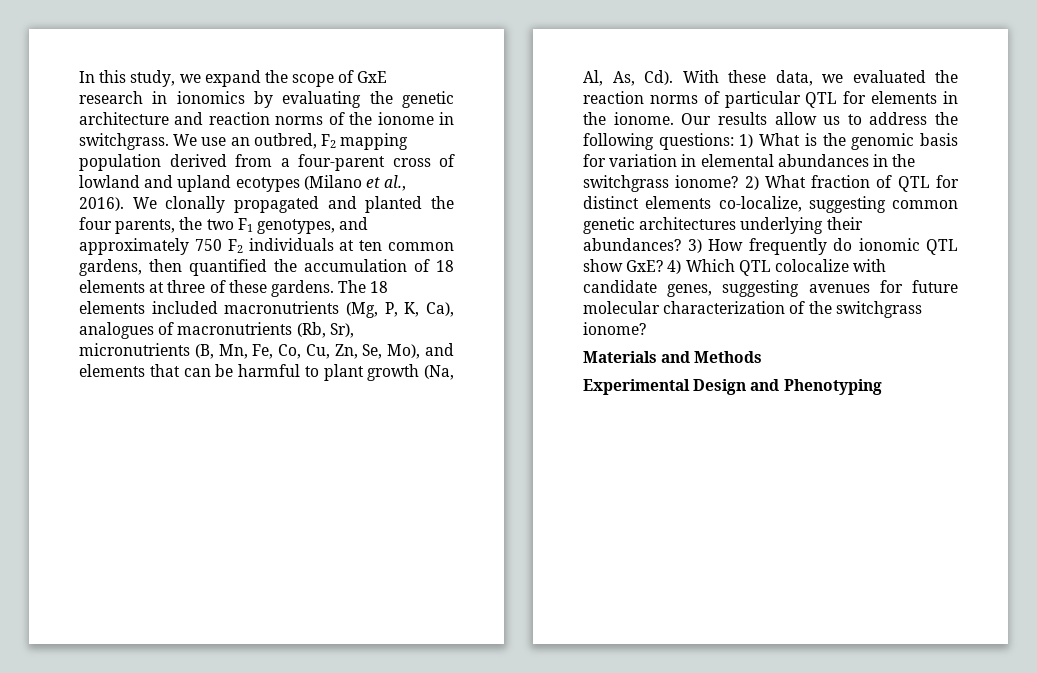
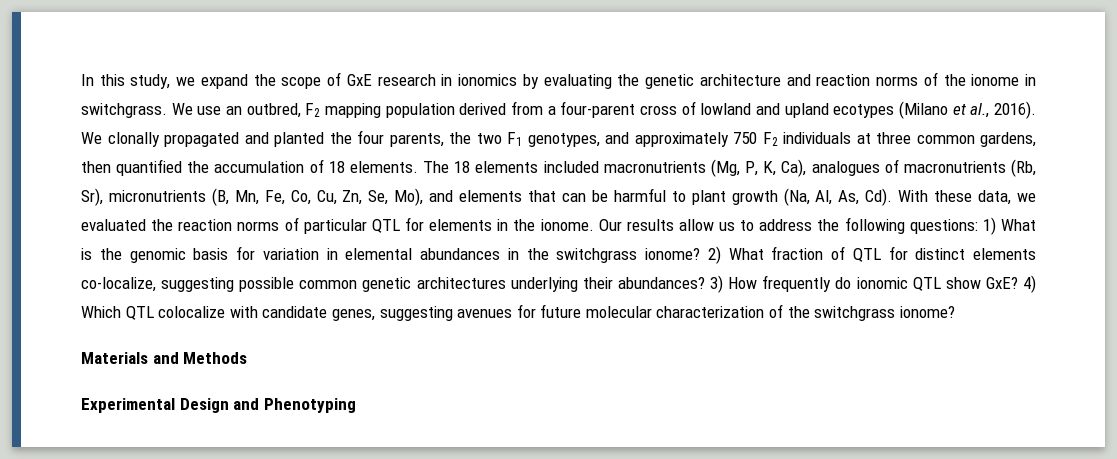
- We clonally propagated and planted the four parents, the two F1 genotypes, and approximately 750 F2 individuals at ten common gardens, then quantified the accumulation of 18 elements at three of these gardens.
+ We clonally propagated and planted the four parents, the two F1 genotypes, and approximately 750 F2 individuals at three common gardens, then quantified the accumulation of 18 elements.
- 2) What fraction of QTL for distinct elements co-localize, suggesting common genetic architectures underlying their abundances?
+ 2) What fraction of QTL for distinct elements co-localize, suggesting possible common genetic architectures underlying their abundances?

